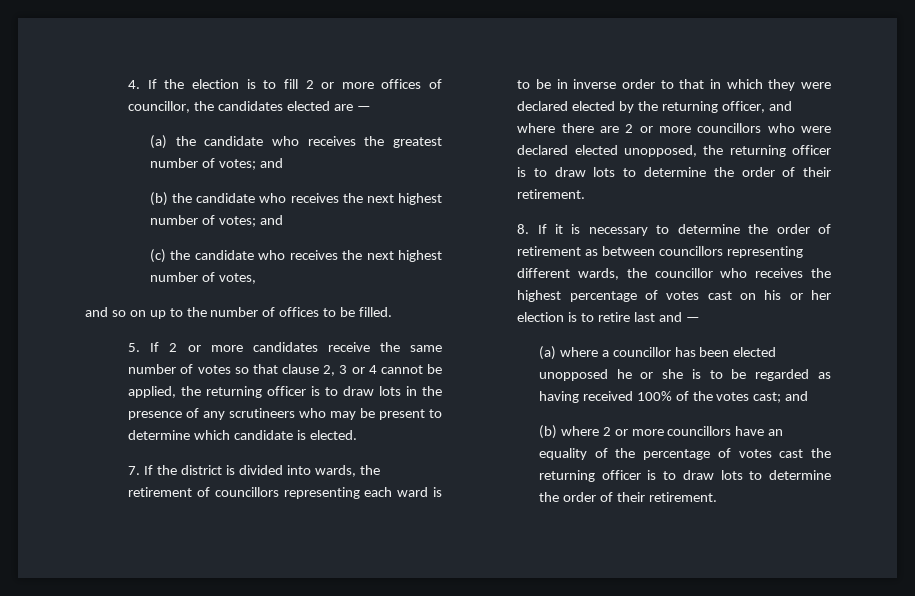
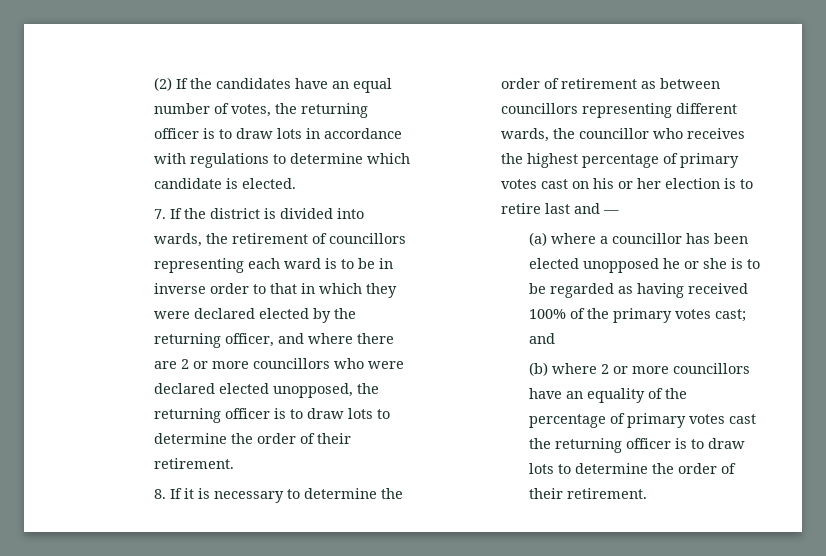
- 4. If the election is to fill 2 or more offices of councillor, the candidates elected are —
- (a) the candidate who receives the greatest number of votes; and
- (b) the candidate who receives the next highest number of votes; and
- (c) the candidate who receives the next highest number of votes,
- and so on up to the number of offices to be filled.
- 5. If 2 or more candidates receive the same number of votes so that clause 2, 3 or 4 cannot be applied, the returning officer is to draw lots in the presence of any scrutineers who may be present to determine which candidate is elected.
+ (2) If the candidates have an equal number of votes, the returning officer is to draw lots in accordance with regulations to determine which candidate is elected.
- 8. If it is necessary to determine the order of retirement as between councillors representing different wards, the councillor who receives the highest percentage of votes cast on his or her election is to retire last and —
+ 8. If it is necessary to determine the order of retirement as between councillors representing different wards, the councillor who receives the highest percentage of primary votes cast on his or her election is to retire last and —
- (a) where a councillor has been elected unopposed he or she is to be regarded as having received 100% of the votes cast; and
+ (a) where a councillor has been elected unopposed he or she is to be regarded as having received 100% of the primary votes cast; and
- (b) where 2 or more councillors have an equality of the percentage of votes cast the returning officer is to draw lots to determine the order of their retirement.
+ (b) where 2 or more councillors have an equality of the percentage of primary votes cast the returning officer is to draw lots to determine the order of their retirement.

